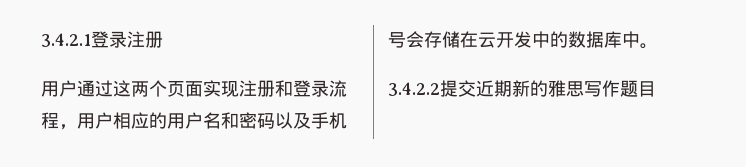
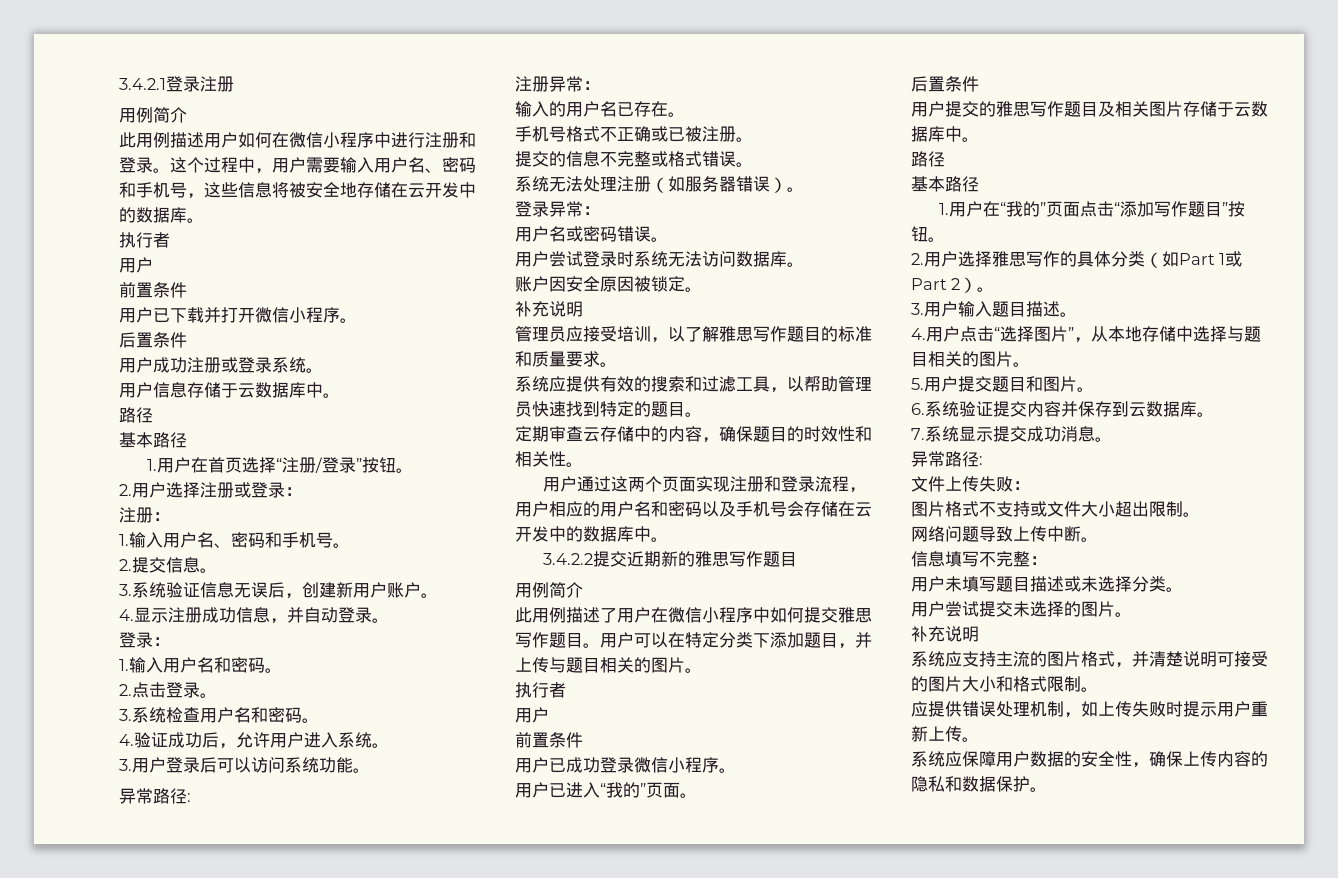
  3.4.2.1登录注册
+ 用例简介
+ 此用例描述用户如何在微信小程序中进行注册和登录。这个过程中，用户需要输入用户名、密码和手机号，这些信息将被安全地存储在云开发中的数据库。
+ 执行者
+ 用户
+ 前置条件
+ 用户已下载并打开微信小程序。
+ 后置条件
+ 用户成功注册或登录系统。
+ 用户信息存储于云数据库中。
+ 路径
+ 基本路径
+ 1.用户在首页选择“注册/登录”按钮。
+ 2.用户选择注册或登录：
+ 注册：
+ 1.输入用户名、密码和手机号。
+ 2.提交信息。
+ 3.系统验证信息无误后，创建新用户账户。
+ 4.显示注册成功信息，并自动登录。
+ 登录：
+ 1.输入用户名和密码。
+ 2.点击登录。
+ 3.系统检查用户名和密码。
+ 4.验证成功后，允许用户进入系统。
+ 3.用户登录后可以访问系统功能。
+ 异常路径:
+ 注册异常：
+ 输入的用户名已存在。
+ 手机号格式不正确或已被注册。
+ 提交的信息不完整或格式错误。
+ 系统无法处理注册（如服务器错误）。
+ 登录异常：
+ 用户名或密码错误。
+ 用户尝试登录时系统无法访问数据库。
+ 账户因安全原因被锁定。
+ 补充说明
+ 管理员应接受培训，以了解雅思写作题目的标准和质量要求。
+ 系统应提供有效的搜索和过滤工具，以帮助管理员快速找到特定的题目。
+ 定期审查云存储中的内容，确保题目的时效性和相关性。
  3.4.2.2提交近期新的雅思写作题目
+ 用例简介
+ 此用例描述了用户在微信小程序中如何提交雅思写作题目。用户可以在特定分类下添加题目，并上传与题目相关的图片。
+ 执行者
+ 用户
+ 前置条件
+ 用户已成功登录微信小程序。
+ 用户已进入“我的”页面。
+ 后置条件
+ 用户提交的雅思写作题目及相关图片存储于云数据库中。
+ 路径
+ 基本路径
+ 1.用户在“我的”页面点击“添加写作题目”按钮。
+ 2.用户选择雅思写作的具体分类（如Part 1或Part 2）。
+ 3.用户输入题目描述。
+ 4.用户点击“选择图片”，从本地存储中选择与题目相关的图片。
+ 5.用户提交题目和图片。
+ 6.系统验证提交内容并保存到云数据库。
+ 7.系统显示提交成功消息。
+ 异常路径:
+ 文件上传失败：
+ 图片格式不支持或文件大小超出限制。
+ 网络问题导致上传中断。
+ 信息填写不完整：
+ 用户未填写题目描述或未选择分类。
+ 用户尝试提交未选择的图片。
+ 补充说明
+ 系统应支持主流的图片格式，并清楚说明可接受的图片大小和格式限制。
+ 应提供错误处理机制，如上传失败时提示用户重新上传。
+ 系统应保障用户数据的安全性，确保上传内容的隐私和数据保护。

